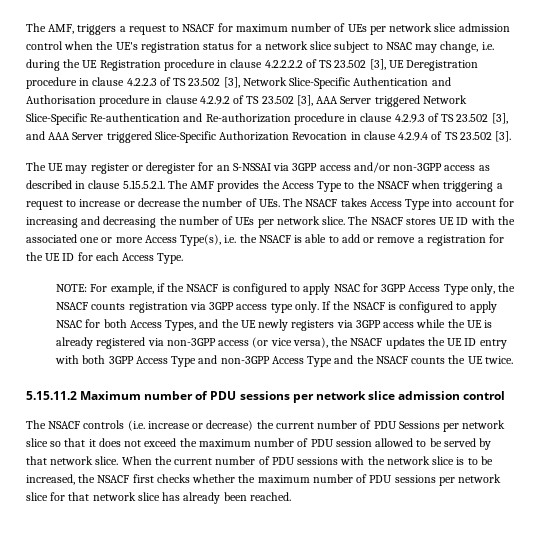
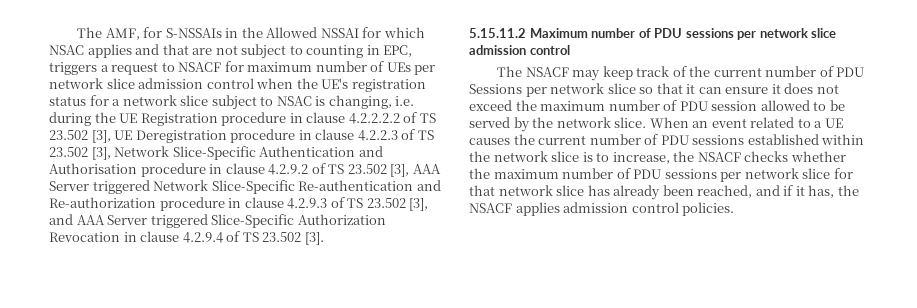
- The AMF, triggers a request to NSACF for maximum number of UEs per network slice admission control when the UE's registration status for a network slice subject to NSAC may change, i.e. during the UE Registration procedure in clause 4.2.2.2.2 of TS 23.502 [3], UE Deregistration procedure in clause 4.2.2.3 of TS 23.502 [3], Network Slice-Specific Authentication and Authorisation procedure in clause 4.2.9.2 of TS 23.502 [3], AAA Server triggered Network Slice-Specific Re-authentication and Re-authorization procedure in clause 4.2.9.3 of TS 23.502 [3], and AAA Server triggered Slice-Specific Authorization Revocation in clause 4.2.9.4 of TS 23.502 [3].
+ The AMF, for S-NSSAIs in the Allowed NSSAI for which NSAC applies and that are not subject to counting in EPC, triggers a request to NSACF for maximum number of UEs per network slice admission control when the UE's registration status for a network slice subject to NSAC is changing, i.e. during the UE Registration procedure in clause 4.2.2.2.2 of TS 23.502 [3], UE Deregistration procedure in clause 4.2.2.3 of TS 23.502 [3], Network Slice-Specific Authentication and Authorisation procedure in clause 4.2.9.2 of TS 23.502 [3], AAA Server triggered Network Slice-Specific Re-authentication and Re-authorization procedure in clause 4.2.9.3 of TS 23.502 [3], and AAA Server triggered Slice-Specific Authorization Revocation in clause 4.2.9.4 of TS 23.502 [3].
- The UE may register or deregister for an S-NSSAI via 3GPP access and/or non-3GPP access as described in clause 5.15.5.2.1. The AMF provides the Access Type to the NSACF when triggering a request to increase or decrease the number of UEs. The NSACF takes Access Type into account for increasing and decreasing the number of UEs per network slice. The NSACF stores UE ID with the associated one or more Access Type(s), i.e. the NSACF is able to add or remove a registration for the UE ID for each Access Type.
- NOTE: For example, if the NSACF is configured to apply NSAC for 3GPP Access Type only, the NSACF counts registration via 3GPP access type only. If the NSACF is configured to apply NSAC for both Access Types, and the UE newly registers via 3GPP access while the UE is already registered via non-3GPP access (or vice versa), the NSACF updates the UE ID entry with both 3GPP Access Type and non-3GPP Access Type and the NSACF counts the UE twice.
- The NSACF controls (i.e. increase or decrease) the current number of PDU Sessions per network slice so that it does not exceed the maximum number of PDU session allowed to be served by that network slice.
+ The NSACF may keep track of the current number of PDU Sessions per network slice so that it can ensure it does not exceed the maximum number of PDU session allowed to be served by the network slice.
- When the current number of PDU sessions with the network slice is to be increased, the NSACF first checks whether the maximum number of PDU sessions per network slice for that network slice has already been reached.
+ When an event related to a UE causes the current number of PDU sessions established within the network slice is to increase, the NSACF checks whether the maximum number of PDU sessions per network slice for that network slice has already been reached, and if it has, the NSACF applies admission control policies.

